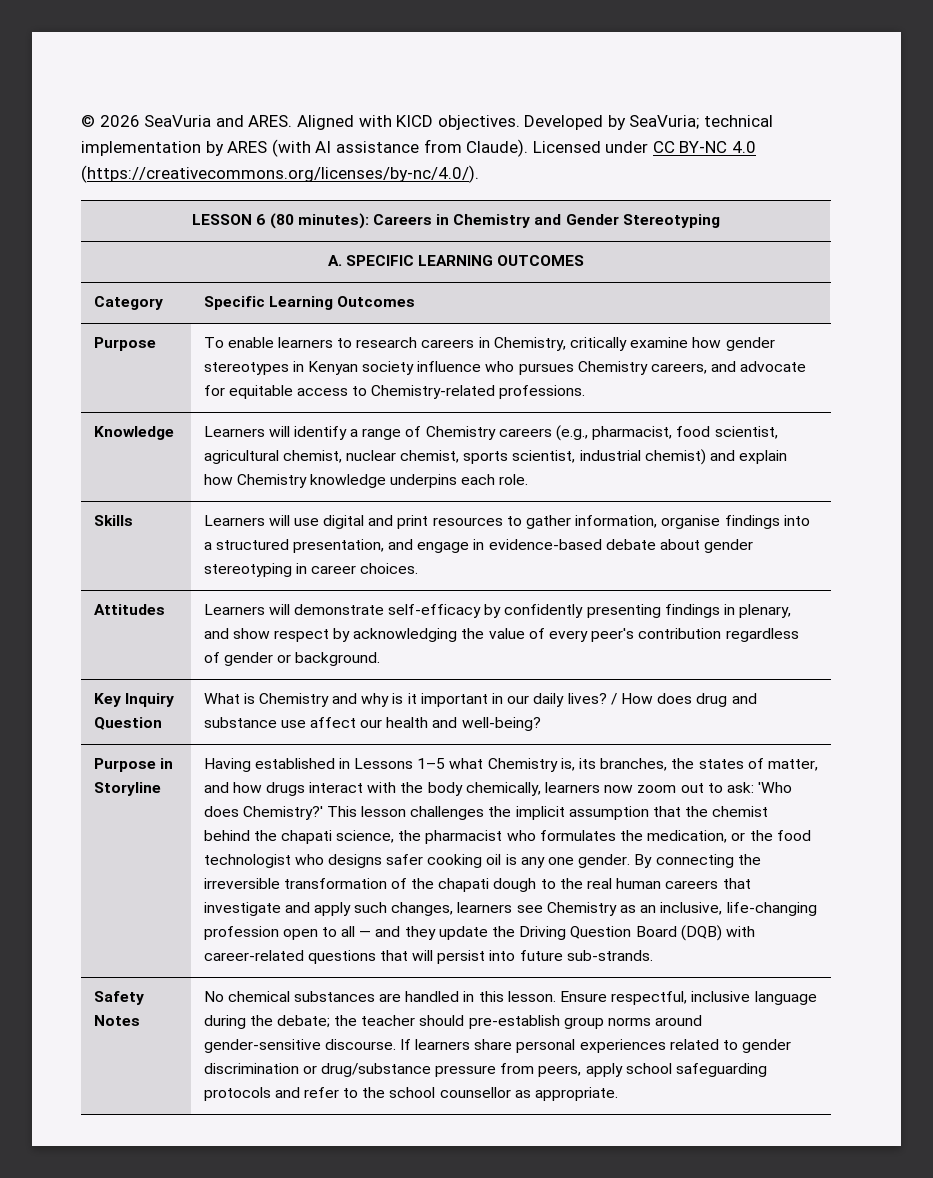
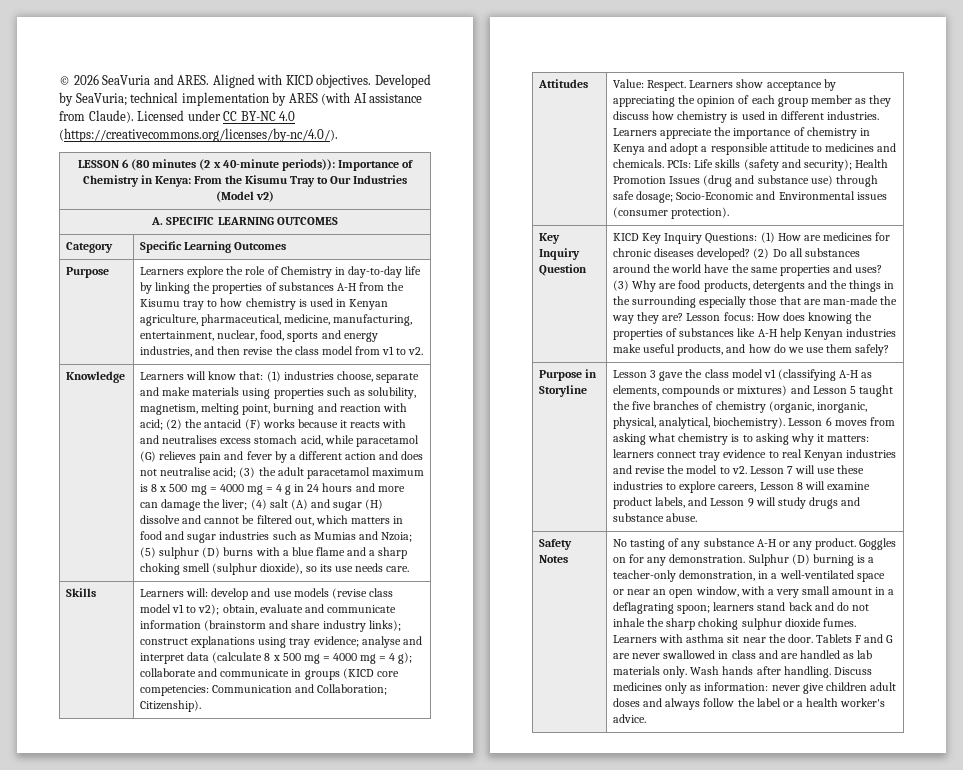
- LESSON 6 (80 minutes): Careers in Chemistry and Gender Stereotyping
+ LESSON 6 (80 minutes (2 x 40-minute periods)): Importance of Chemistry in Kenya: From the Kisumu Tray to Our Industries (Model v2)
- To enable learners to research careers in Chemistry, critically examine how gender stereotypes in Kenyan society influence who pursues Chemistry careers, and advocate for equitable access to Chemistry-related professions.
- Knowledge | Learners will identify a range of Chemistry careers (e.g., pharmacist, food scientist, agricultural chemist, nuclear chemist, sports scientist, industrial chemist) and explain how Chemistry knowledge underpins each role.
- Skills | Learners will use digital and print resources to gather information, organise findings into a structured presentation, and engage in evidence-based debate about gender stereotyping in career choices.
- Attitudes | Learners will demonstrate self-efficacy by confidently presenting findings in plenary, and show respect by acknowledging the value of every peer's contribution regardless of gender or background.
- Key Inquiry Question | What is Chemistry and why is it important in our daily lives? / How does drug and substance use affect our health and well-being?
- Purpose in Storyline | Having established in Lessons 1–5 what Chemistry is, its branches, the states of matter, and how drugs interact with the body chemically, learners now zoom out to ask: 'Who does Chemistry?' This lesson challenges the implicit assumption that the chemist behind the chapati science, the pharmacist who formulates the medication, or the food technologist who designs safer cooking oil is any one gender. By connecting the irreversible transformation of the chapati dough to the real human careers that investigate and apply such changes, learners see Chemistry as an inclusive, life-changing profession open to all — and they update the Driving Question Board (DQB) with career-related questions that will persist into future sub-strands.
- Safety Notes | No chemical substances are handled in this lesson. Ensure respectful, inclusive language during the debate; the teacher should pre-establish group norms around gender-sensitive discourse. If learners share personal experiences related to gender discrimination or drug/substance pressure from peers, apply school safeguarding protocols and refer to the school counsellor as appropriate.
+ Learners explore the role of Chemistry in day-to-day life by linking the properties of substances A-H from the Kisumu tray to how chemistry is used in Kenyan agriculture, pharmaceutical, medicine, manufacturing, entertainment, nuclear, food, sports and energy industries, and then revise the class model from v1 to v2.
+ Knowledge | Learners will know that: (1) industries choose, separate and make materials using properties such as solubility, magnetism, melting point, burning and reaction with acid; (2) the antacid (F) works because it reacts with and neutralises excess stomach acid, while paracetamol (G) relieves pain and fever by a different action and does not neutralise acid; (3) the adult paracetamol maximum is 8 x 500 mg = 4000 mg = 4 g in 24 hours and more can damage the liver; (4) salt (A) and sugar (H) dissolve and cannot be filtered out, which matters in food and sugar industries such as Mumias and Nzoia; (5) sulphur (D) burns with a blue flame and a sharp choking smell (sulphur dioxide), so its use needs care.
+ Skills | Learners will: develop and use models (revise class model v1 to v2); obtain, evaluate and communicate information (brainstorm and share industry links); construct explanations using tray evidence; analyse and interpret data (calculate 8 x 500 mg = 4000 mg = 4 g); collaborate and communicate in groups (KICD core competencies: Communication and Collaboration; Citizenship).
+ Attitudes | Value: Respect. Learners show acceptance by appreciating the opinion of each group member as they discuss how chemistry is used in different industries. Learners appreciate the importance of chemistry in Kenya and adopt a responsible attitude to medicines and chemicals. PCIs: Life skills (safety and security); Health Promotion Issues (drug and substance use) through safe dosage; Socio-Economic and Environmental issues (consumer protection).
+ Key Inquiry Question | KICD Key Inquiry Questions: (1) How are medicines for chronic diseases developed? (2) Do all substances around the world have the same properties and uses? (3) Why are food products, detergents and the things in the surrounding especially those that are man-made the way they are? Lesson focus: How does knowing the properties of substances like A-H help Kenyan industries make useful products, and how do we use them safely?
+ Purpose in Storyline | Lesson 3 gave the class model v1 (classifying A-H as elements, compounds or mixtures) and Lesson 5 taught the five branches of chemistry (organic, inorganic, physical, analytical, biochemistry). Lesson 6 moves from asking what chemistry is to asking why it matters: learners connect tray evidence to real Kenyan industries and revise the model to v2. Lesson 7 will use these industries to explore careers, Lesson 8 will examine product labels, and Lesson 9 will study drugs and substance abuse.
+ Safety Notes | No tasting of any substance A-H or any product. Goggles on for any demonstration. Sulphur (D) burning is a teacher-only demonstration, in a well-ventilated space or near an open window, with a very small amount in a deflagrating spoon; learners stand back and do not inhale the sharp choking sulphur dioxide fumes. Learners with asthma sit near the door. Tablets F and G are never swallowed in class and are handled as lab materials only. Wash hands after handling. Discuss medicines only as information: never give children adult doses and always follow the label or a health worker's advice.

